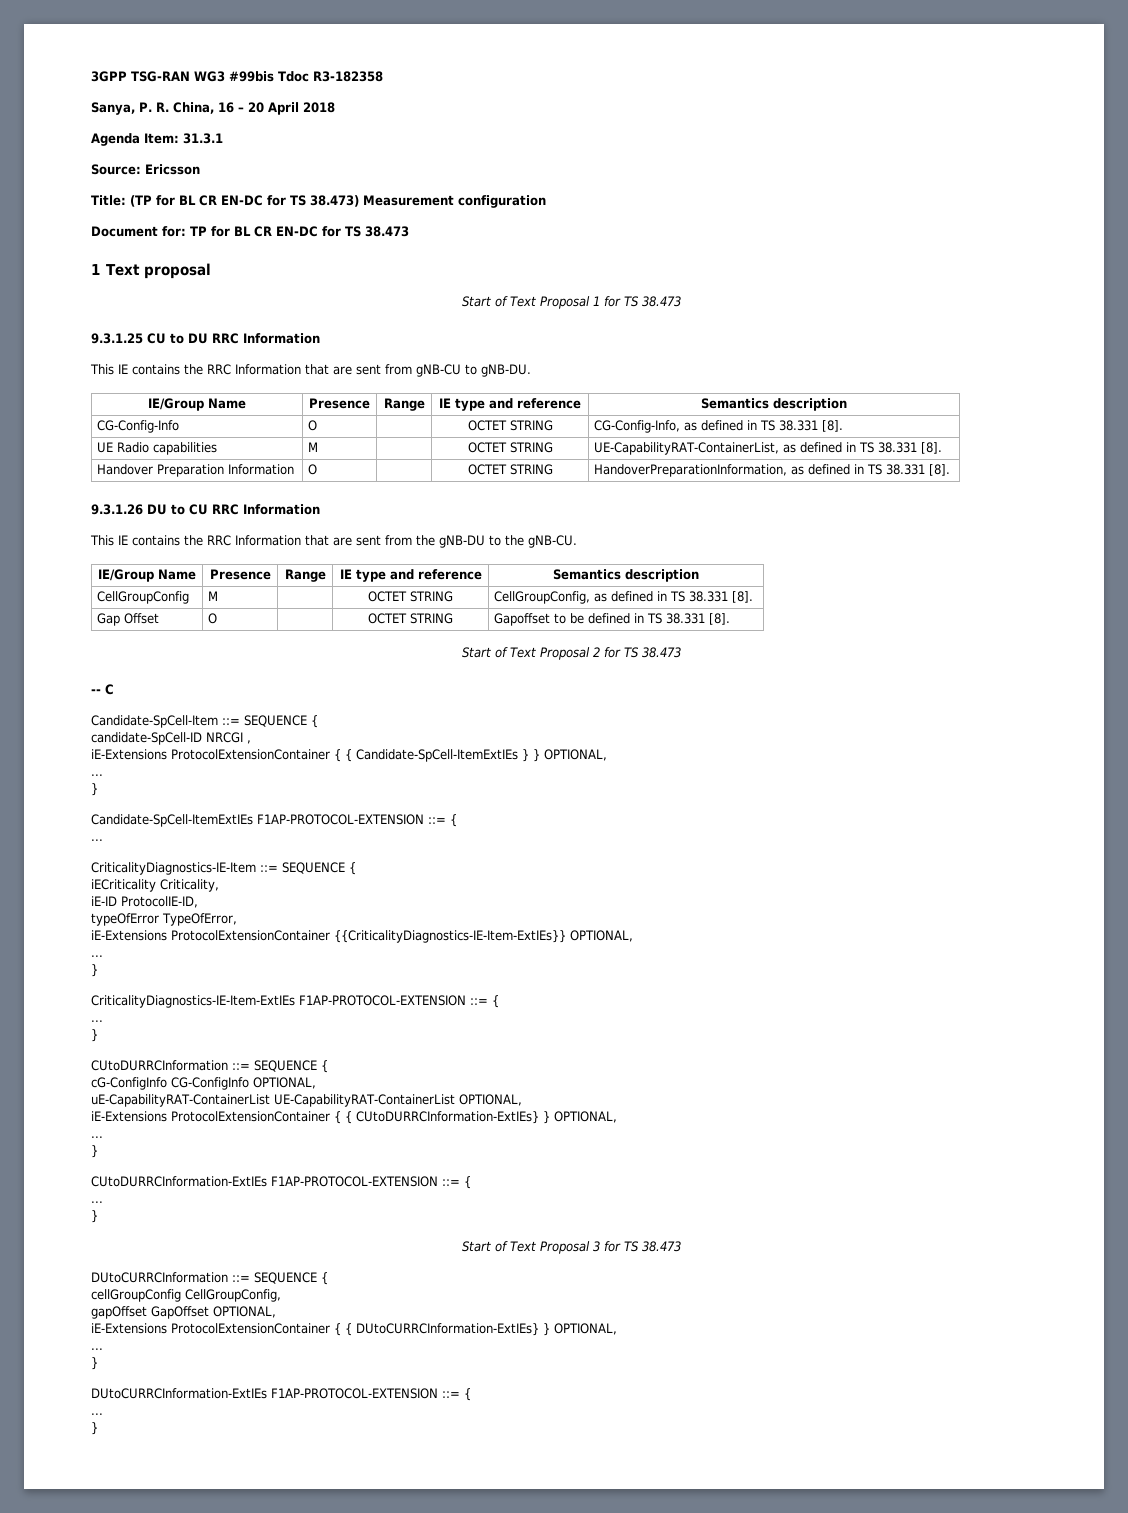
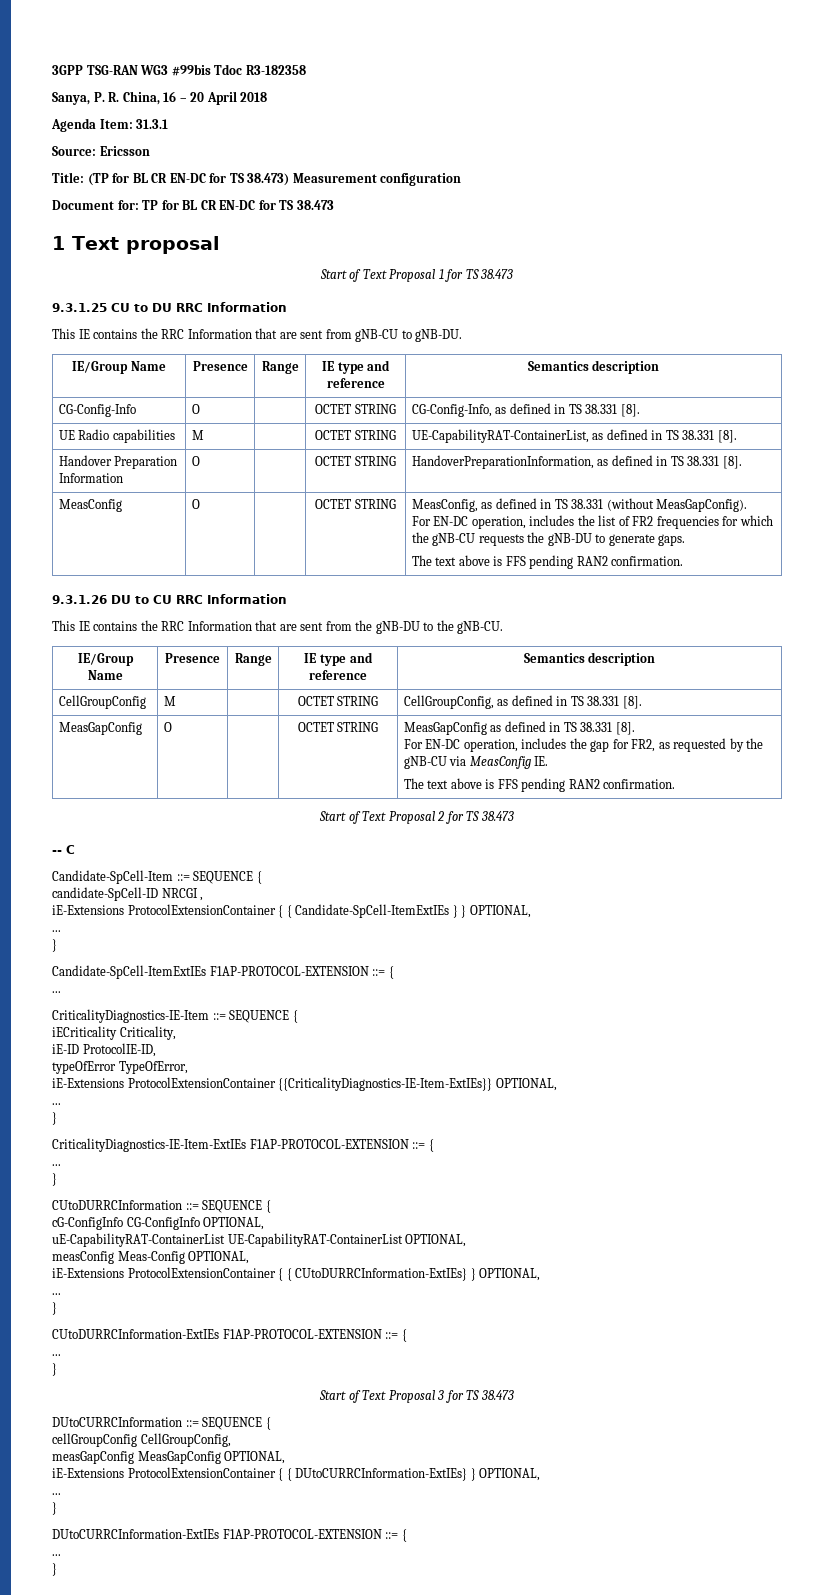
+ MeasConfig | O | | OCTET STRING | MeasConfig, as defined in TS 38.331 (without MeasGapConfig).
+ For EN-DC operation, includes the list of FR2 frequencies for which the gNB-CU requests the gNB-DU to generate gaps.
+ The text above is FFS pending RAN2 confirmation.
- Gap Offset | O | | OCTET STRING | Gapoffset to be defined in TS 38.331 [8].
+ MeasGapConfig | O | | OCTET STRING | MeasGapConfig as defined in TS 38.331 [8].
+ For EN-DC operation, includes the gap for FR2, as requested by the gNB-CU via MeasConfig IE.
+ The text above is FFS pending RAN2 confirmation.
+ measConfig Meas-Config OPTIONAL,
- gapOffset GapOffset OPTIONAL,
+ measGapConfig MeasGapConfig OPTIONAL,

